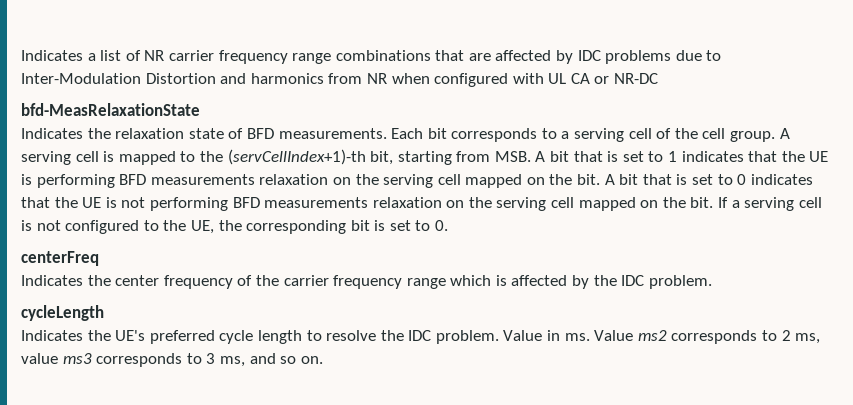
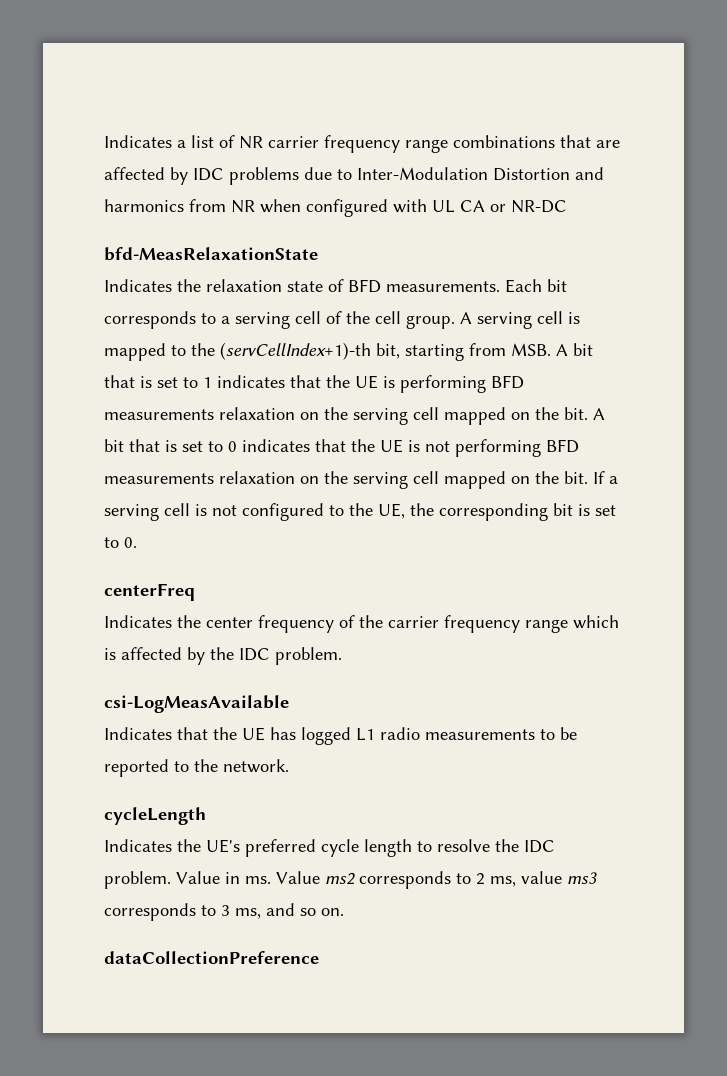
+ csi-LogMeasAvailable
+ Indicates that the UE has logged L1 radio measurements to be reported to the network.
+ dataCollectionPreference

